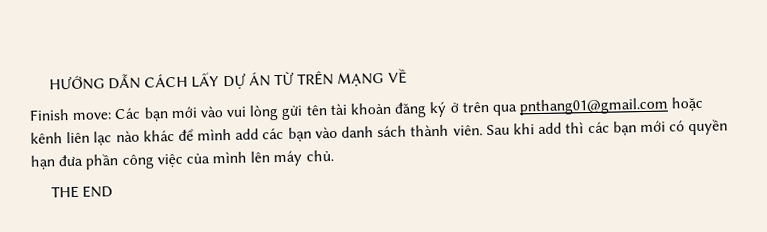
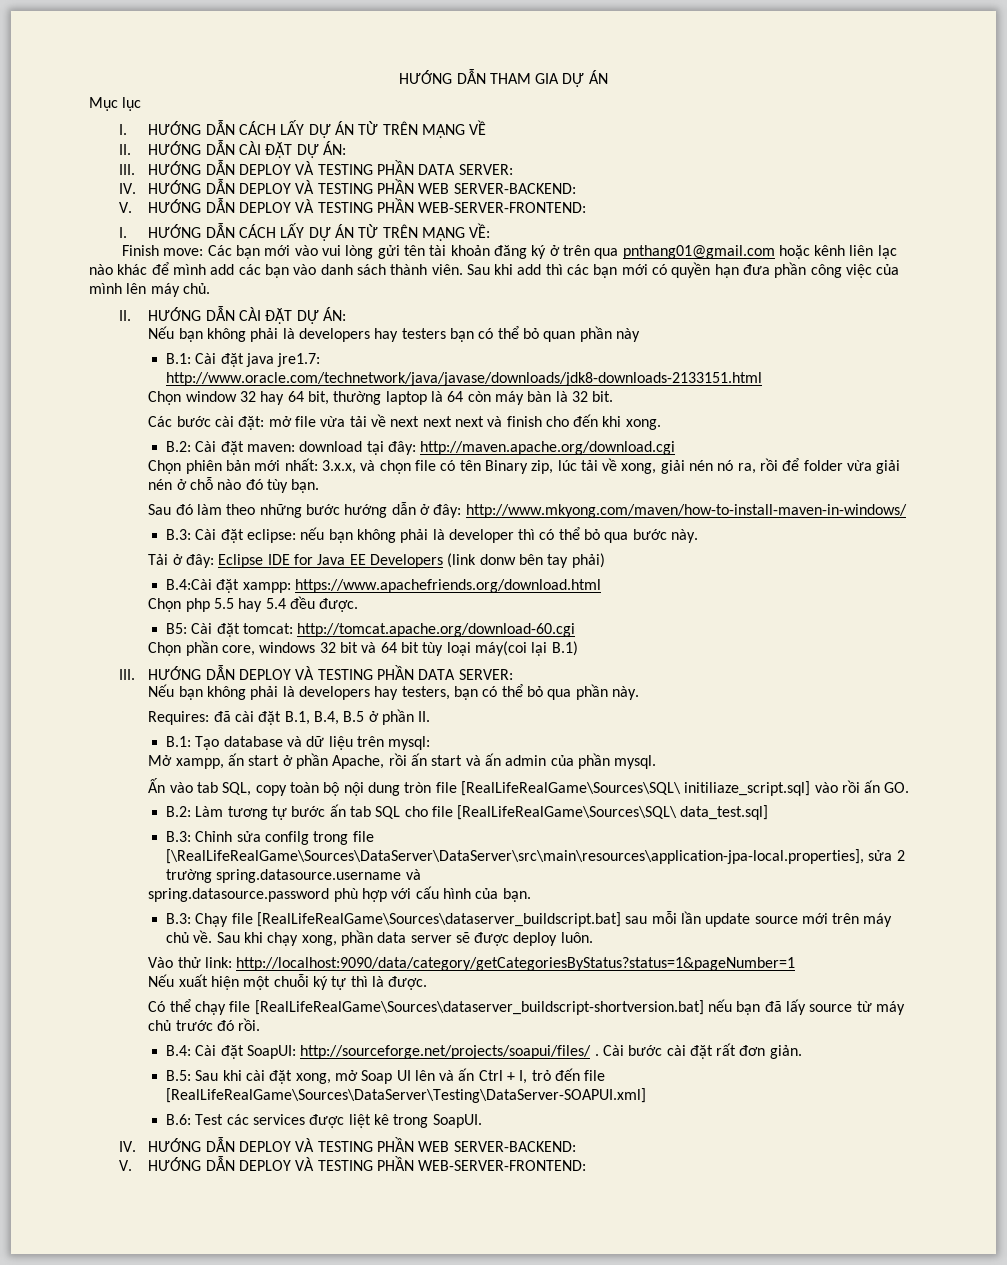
- HƯỚNG DẪN CÁCH LẤY DỰ ÁN TỪ TRÊN MẠNG VỀ
+ HƯỚNG DẪN THAM GIA DỰ ÁN
+ Mục lục
+ I. HƯỚNG DẪN CÁCH LẤY DỰ ÁN TỪ TRÊN MẠNG VỀ
+ II. HƯỚNG DẪN CÀI ĐẶT DỰ ÁN:
+ III. HƯỚNG DẪN DEPLOY VÀ TESTING PHẦN DATA SERVER:
+ IV. HƯỚNG DẪN DEPLOY VÀ TESTING PHẦN WEB SERVER-BACKEND:
+ V. HƯỚNG DẪN DEPLOY VÀ TESTING PHẦN WEB-SERVER-FRONTEND:
+ I. HƯỚNG DẪN CÁCH LẤY DỰ ÁN TỪ TRÊN MẠNG VỀ:
  Sau khi add thì các bạn mới có quyền hạn đưa phần công việc của mình lên máy chủ.
- THE END
+ II. HƯỚNG DẪN CÀI ĐẶT DỰ ÁN:
+ Nếu bạn không phải là developers hay testers bạn có thể bỏ quan phần này
+ B.1: Cài đặt java jre1.7: http://www.oracle.com/technetwork/java/javase/downloads/jdk8-downloads-2133151.html
+ Chọn window 32 hay 64 bit, thường laptop là 64 còn máy bàn là 32 bit.
+ Các bước cài đặt: mở file vừa tải về next next next và finish cho đến khi xong.
+ B.2: Cài đặt maven: download tại đây: http://maven.apache.org/download.cgi
+ Chọn phiên bản mới nhất: 3.x.x, và chọn file có tên Binary zip, lúc tải về xong, giải nén nó ra, rồi để folder vừa giải nén ở chỗ nào đó tùy bạn.
+ Sau đó làm theo những bước hướng dẫn ở đây: http://www.mkyong.com/maven/how-to-install-maven-in-windows/
+ B.3: Cài đặt eclipse: nếu bạn không phải là developer thì có thể bỏ qua bước này.
+ Tải ở đây: Eclipse IDE for Java EE Developers (link donw bên tay phải)
+ B.4:Cài đặt xampp: https://www.apachefriends.org/download.html
+ Chọn php 5.5 hay 5.4 đều được.
+ B5: Cài đặt tomcat: http://tomcat.apache.org/download-60.cgi
+ Chọn phần core, windows 32 bit và 64 bit tùy loại máy(coi lại B.1)
+ III. HƯỚNG DẪN DEPLOY VÀ TESTING PHẦN DATA SERVER:
+ Nếu bạn không phải là developers hay testers, bạn có thể bỏ qua phần này.
+ Requires: đã cài đặt B.1, B.4, B.5 ở phần II.
+ B.1: Tạo database và dữ liệu trên mysql:
+ Mở xampp, ấn start ở phần Apache, rồi ấn start và ấn admin của phần mysql.
+ Ấn vào tab SQL, copy toàn bộ nội dung tròn file [RealLifeRealGame\Sources\SQL\ initiliaze_script.sql] vào rồi ấn GO.
+ B.2: Làm tương tự bước ấn tab SQL cho file [RealLifeRealGame\Sources\SQL\ data_test.sql]
+ B.3: Chỉnh sửa confilg trong file [\RealLifeRealGame\Sources\DataServer\DataServer\src\main\resources\application-jpa-local.properties], sửa 2 trường spring.datasource.username và
+ spring.datasource.password phù hợp với cấu hình của bạn.
+ B.3: Chạy file [RealLifeRealGame\Sources\dataserver_buildscript.bat] sau mỗi lần update source mới trên máy chủ về. Sau khi chạy xong, phần data server sẽ được deploy luôn.
+ Vào thử link: http://localhost:9090/data/category/getCategoriesByStatus?status=1&pageNumber=1
+ Nếu xuất hiện một chuỗi ký tự thì là được.
+ Có thể chạy file [RealLifeRealGame\Sources\dataserver_buildscript-shortversion.bat] nếu bạn đã lấy source từ máy chủ trước đó rồi.
+ B.4: Cài đặt SoapUI: http://sourceforge.net/projects/soapui/files/ . Cài bước cài đặt rất đơn giản.
+ B.5: Sau khi cài đặt xong, mở Soap UI lên và ấn Ctrl + I, trỏ đến file [RealLifeRealGame\Sources\DataServer\Testing\DataServer-SOAPUI.xml]
+ B.6: Test các services được liệt kê trong SoapUI.
+ IV. HƯỚNG DẪN DEPLOY VÀ TESTING PHẦN WEB SERVER-BACKEND:
+ V. HƯỚNG DẪN DEPLOY VÀ TESTING PHẦN WEB-SERVER-FRONTEND:

